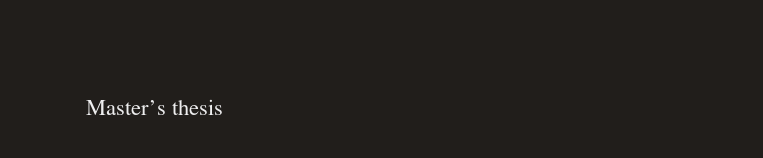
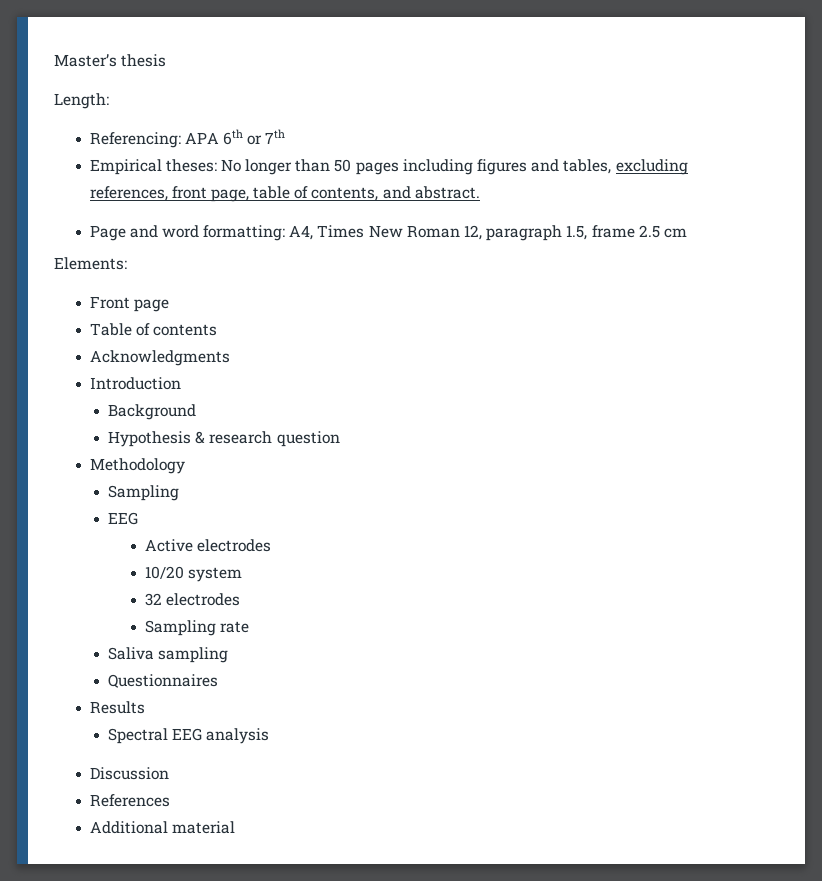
+ Length:
+ Referencing: APA 6th or 7th
+ Empirical theses: No longer than 50 pages including figures and tables, excluding references, front page, table of contents, and abstract.
+ Page and word formatting: A4, Times New Roman 12, paragraph 1.5, frame 2.5 cm
+ Elements:
+ Front page
+ Table of contents
+ Acknowledgments
+ Introduction
+ Background
+ Hypothesis & research question
+ Methodology
+ Sampling
+ EEG
+ Active electrodes
+ 10/20 system
+ 32 electrodes
+ Sampling rate
+ Saliva sampling
+ Questionnaires
+ Results
+ Spectral EEG analysis
+ Discussion
+ References
+ Additional material

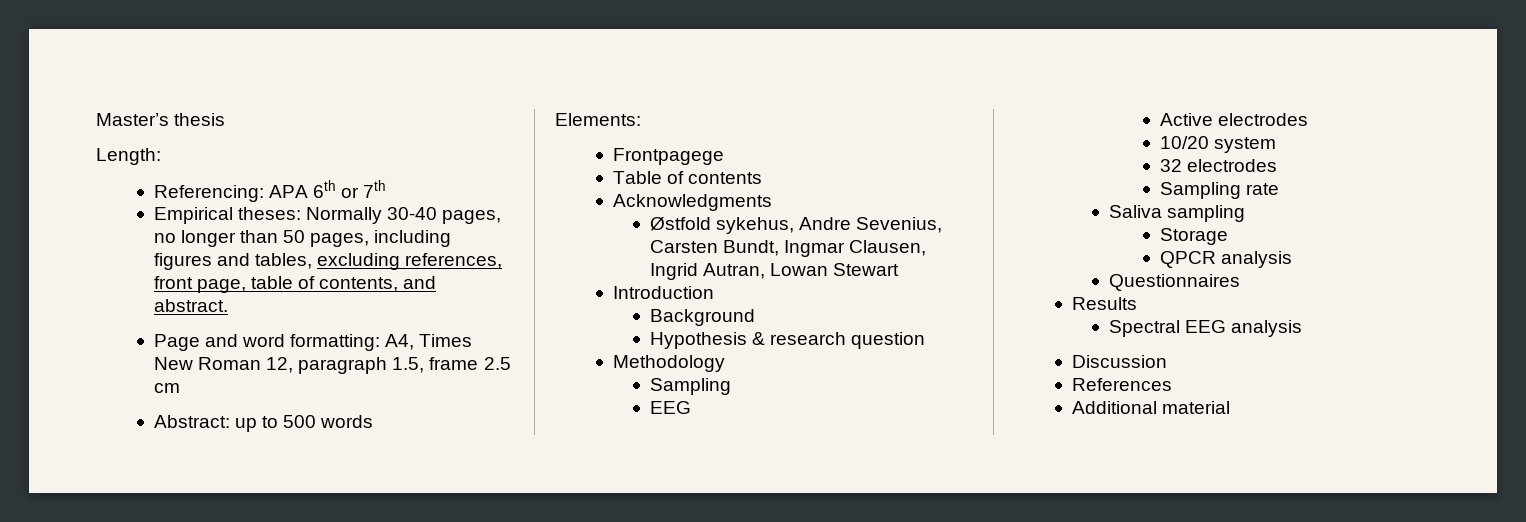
- Empirical theses: No longer than 50 pages including figures and tables, excluding references, front page, table of contents, and abstract.
+ Empirical theses: Normally 30-40 pages, no longer than 50 pages, including figures and tables, excluding references, front page, table of contents, and abstract.
+ Abstract: up to 500 words
- Front page
+ Frontpagege
+ Østfold sykehus, Andre Sevenius, Carsten Bundt, Ingmar Clausen, Ingrid Autran, Lowan Stewart
+ Storage
+ QPCR analysis

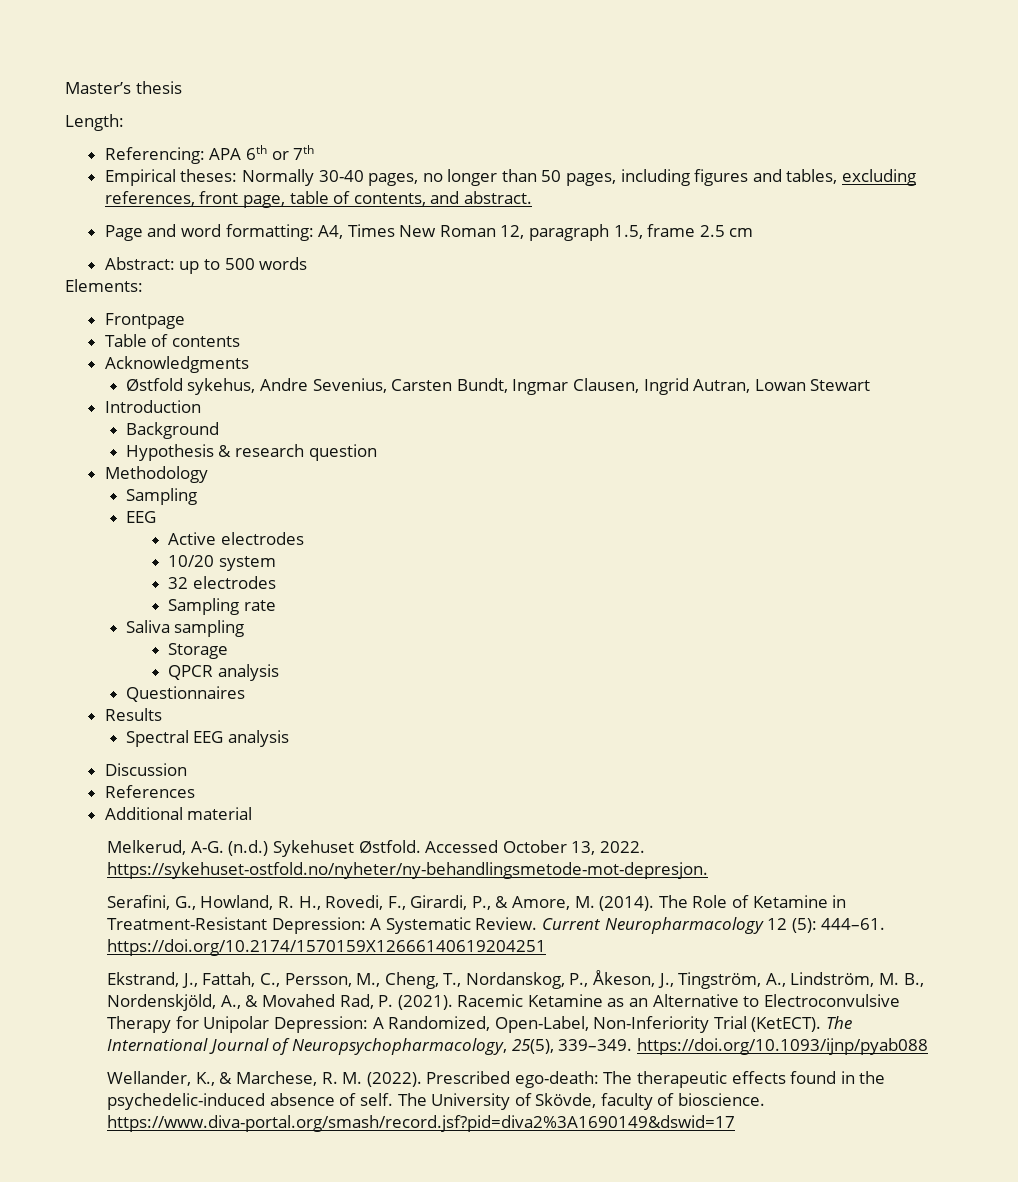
- Frontpagege
+ Frontpage
+ Melkerud, A-G. (n.d.) Sykehuset Østfold. Accessed October 13, 2022. https://sykehuset-ostfold.no/nyheter/ny-behandlingsmetode-mot-depresjon.
+ Serafini, G., Howland, R. H., Rovedi, F., Girardi, P., & Amore, M. (2014). The Role of Ketamine in Treatment-Resistant Depression: A Systematic Review. Current Neuropharmacology 12 (5): 444–61. https://doi.org/10.2174/1570159X12666140619204251
+ Ekstrand, J., Fattah, C., Persson, M., Cheng, T., Nordanskog, P., Åkeson, J., Tingström, A., Lindström, M. B., Nordenskjöld, A., & Movahed Rad, P. (2021). Racemic Ketamine as an Alternative to Electroconvulsive Therapy for Unipolar Depression: A Randomized, Open-Label, Non-Inferiority Trial (KetECT). The International Journal of Neuropsychopharmacology, 25(5), 339–349. https://doi.org/10.1093/ijnp/pyab088
+ Wellander, K., & Marchese, R. M. (2022). Prescribed ego-death: The therapeutic effects found in the psychedelic-induced absence of self. The University of Skövde, faculty of bioscience. https://www.diva-portal.org/smash/record.jsf?pid=diva2%3A1690149&dswid=17

